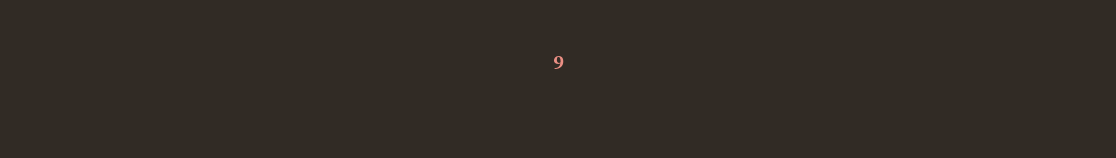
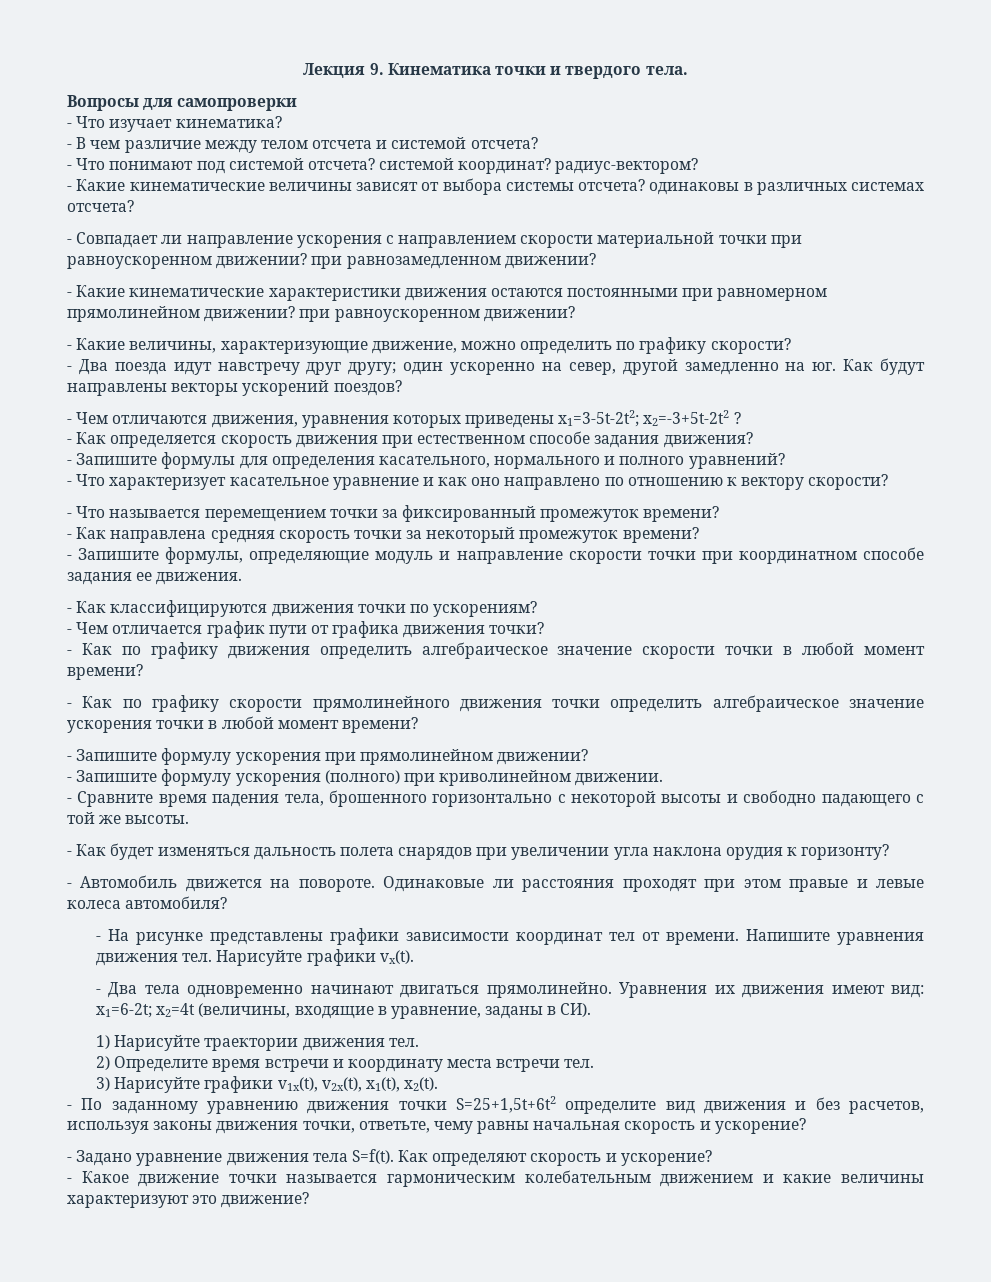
- 9
+ Лекция 9. Кинематика точки и твердого тела.
+ Вопросы для самопроверки
+ - Что изучает кинематика?
+ - В чем различие между телом отсчета и системой отсчета?
+ - Что понимают под системой отсчета? системой координат? радиус-вектором?
+ - Какие кинематические величины зависят от выбора системы отсчета? одинаковы в различных системах отсчета?
+ - Совпадает ли направление ускорения с направлением скорости материальной точки при равноускоренном движении? при равнозамедленном движении?
+ - Какие кинематические характеристики движения остаются постоянными при равномерном прямолинейном движении? при равноускоренном движении?
+ - Какие величины, характеризующие движение, можно определить по графику скорости?
+ - Два поезда идут навстречу друг другу; один ускоренно на север, другой замедленно на юг. Как будут направлены векторы ускорений поездов?
+ - Чем отличаются движения, уравнения которых приведены x1=3-5t-2t2; x2=-3+5t-2t2 ?
+ - Как определяется скорость движения при естественном способе задания движения?
+ - Запишите формулы для определения касательного, нормального и полного уравнений?
+ - Что характеризует касательное уравнение и как оно направлено по отношению к вектору скорости?
+ - Что называется перемещением точки за фиксированный промежуток времени?
+ - Как направлена средняя скорость точки за некоторый промежуток времени?
+ - Запишите формулы, определяющие модуль и направление скорости точки при координатном способе задания ее движения.
+ - Как классифицируются движения точки по ускорениям?
+ - Чем отличается график пути от графика движения точки?
+ - Как по графику движения определить алгебраическое значение скорости точки в любой момент времени?
+ - Как по графику скорости прямолинейного движения точки определить алгебраическое значение ускорения точки в любой момент времени?
+ - Запишите формулу ускорения при прямолинейном движении?
+ - Запишите формулу ускорения (полного) при криволинейном движении.
+ - Сравните время падения тела, брошенного горизонтально с некоторой высоты и свободно падающего с той же высоты.
+ - Как будет изменяться дальность полета снарядов при увеличении угла наклона орудия к горизонту?
+ - Автомобиль движется на повороте. Одинаковые ли расстояния проходят при этом правые и левые колеса автомобиля?
+ - На рисунке представлены графики зависимости координат тел от времени. Напишите уравнения движения тел. Нарисуйте графики vx(t).
+ - Два тела одновременно начинают двигаться прямолинейно. Уравнения их движения имеют вид: х1=6-2t; х2=4t (величины, входящие в уравнение, заданы в СИ).
+ 1) Нарисуйте траектории движения тел.
+ 2) Определите время встречи и координату места встречи тел.
+ 3) Нарисуйте графики v1x(t), v2x(t), x1(t), x2(t).
+ - По заданному уравнению движения точки S=25+1,5t+6t2 определите вид движения и без расчетов, используя законы движения точки, ответьте, чему равны начальная скорость и ускорение?
+ - Задано уравнение движения тела S=f(t). Как определяют скорость и ускорение?
+ - Какое движение точки называется гармоническим колебательным движением и какие величины характеризуют это движение?

